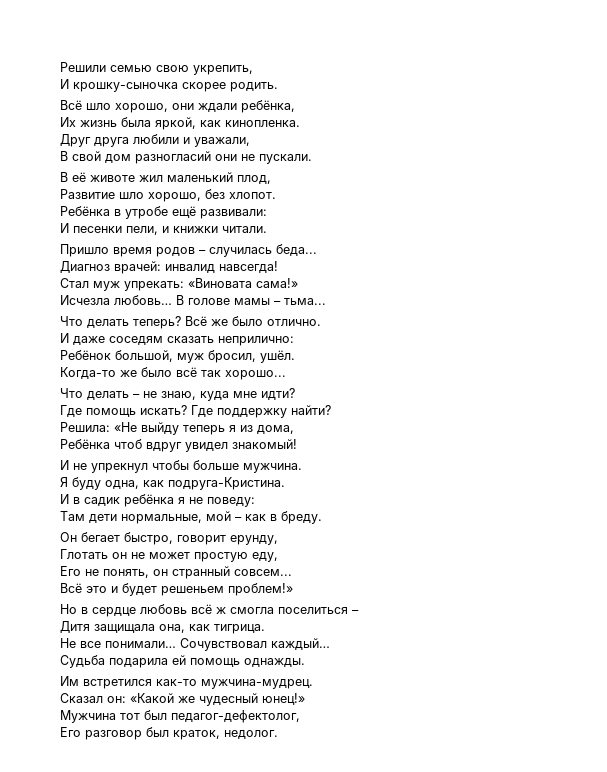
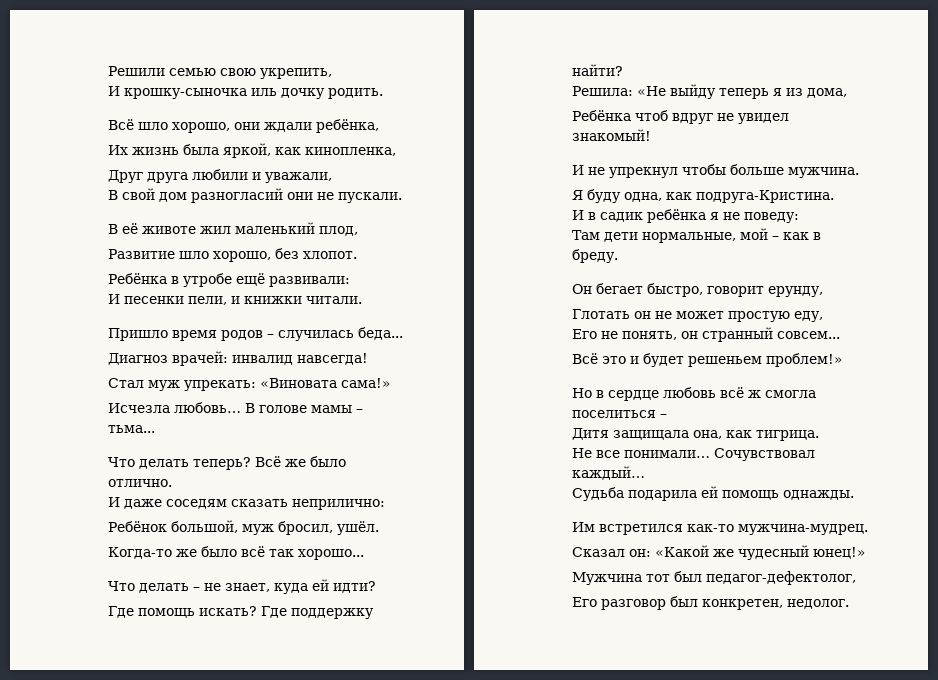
- И крошку-сыночка скорее родить.
+ И крошку-сыночка иль дочку родить.
- Их жизнь была яркой, как кинопленка.
+ Их жизнь была яркой, как кинопленка,
- Что делать – не знаю, куда мне идти?
+ Что делать – не знает, куда ей идти?
- Ребёнка чтоб вдруг увидел знакомый!
+ Ребёнка чтоб вдруг не увидел знакомый!
- Его разговор был краток, недолог.
+ Его разговор был конкретен, недолог.

